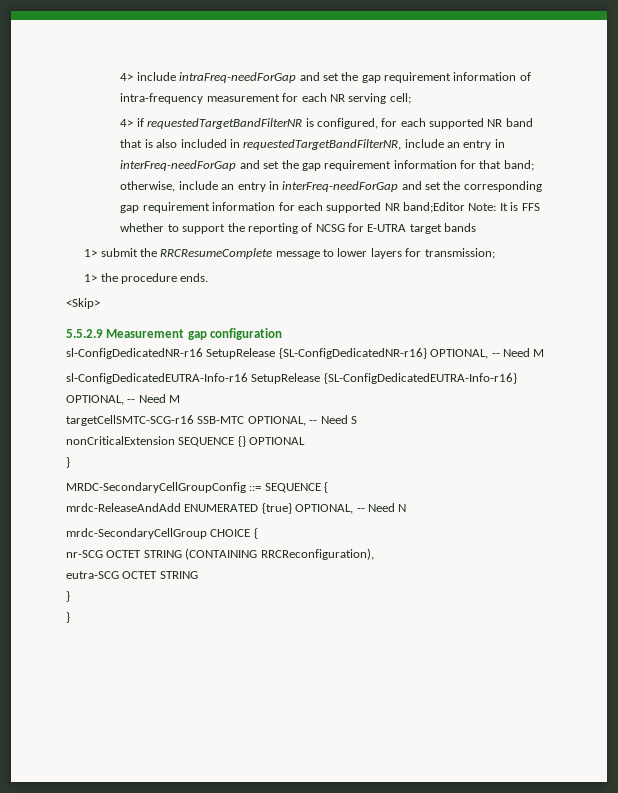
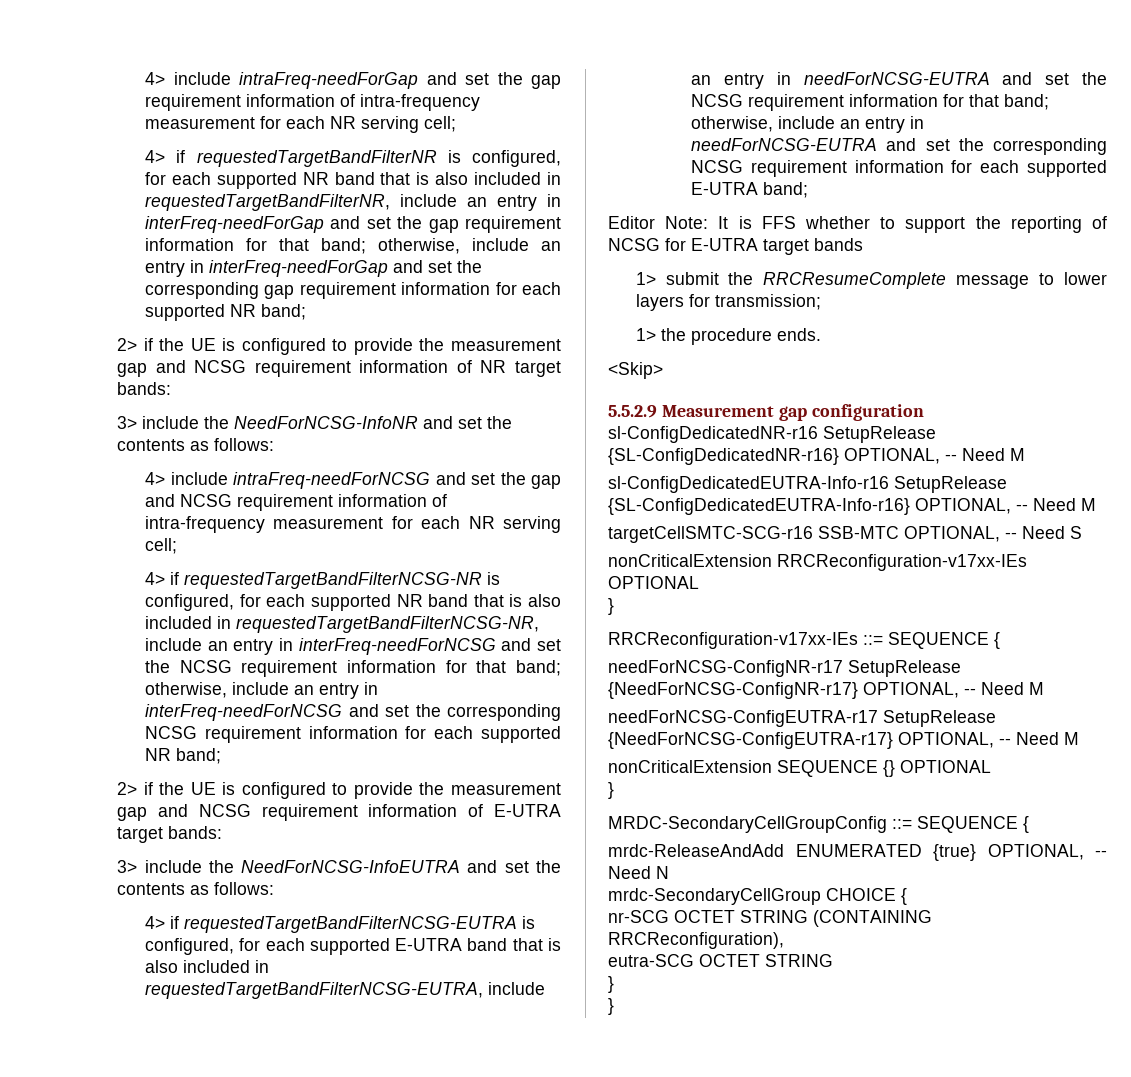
- otherwise, include an entry in interFreq-needForGap and set the corresponding gap requirement information for each supported NR band;Editor Note:
+ otherwise, include an entry in interFreq-needForGap and set the corresponding gap requirement information for each supported NR band;
+ 2> if the UE is configured to provide the measurement gap and NCSG requirement information of NR target bands:
+ 3> include the NeedForNCSG-InfoNR and set the contents as follows:
+ 4> include intraFreq-needForNCSG and set the gap and NCSG requirement information of intra-frequency measurement for each NR serving cell;
+ 4> if requestedTargetBandFilterNCSG-NR is configured, for each supported NR band that is also included in requestedTargetBandFilterNCSG-NR, include an entry in interFreq-needForNCSG and set the NCSG requirement information for that band; otherwise, include an entry in interFreq-needForNCSG and set the corresponding NCSG requirement information for each supported NR band;
+ 2> if the UE is configured to provide the measurement gap and NCSG requirement information of E-UTRA target bands:
+ 3> include the NeedForNCSG-InfoEUTRA and set the contents as follows:
+ 4> if requestedTargetBandFilterNCSG-EUTRA is configured, for each supported E-UTRA band that is also included in requestedTargetBandFilterNCSG-EUTRA, include an entry in needForNCSG-EUTRA and set the NCSG requirement information for that band; otherwise, include an entry in needForNCSG-EUTRA and set the corresponding NCSG requirement information for each supported E-UTRA band;
+ Editor Note:
+ nonCriticalExtension RRCReconfiguration-v17xx-IEs OPTIONAL
+ }
+ RRCReconfiguration-v17xx-IEs ::= SEQUENCE {
+ needForNCSG-ConfigNR-r17 SetupRelease {NeedForNCSG-ConfigNR-r17} OPTIONAL, -- Need M
+ needForNCSG-ConfigEUTRA-r17 SetupRelease {NeedForNCSG-ConfigEUTRA-r17} OPTIONAL, -- Need M

